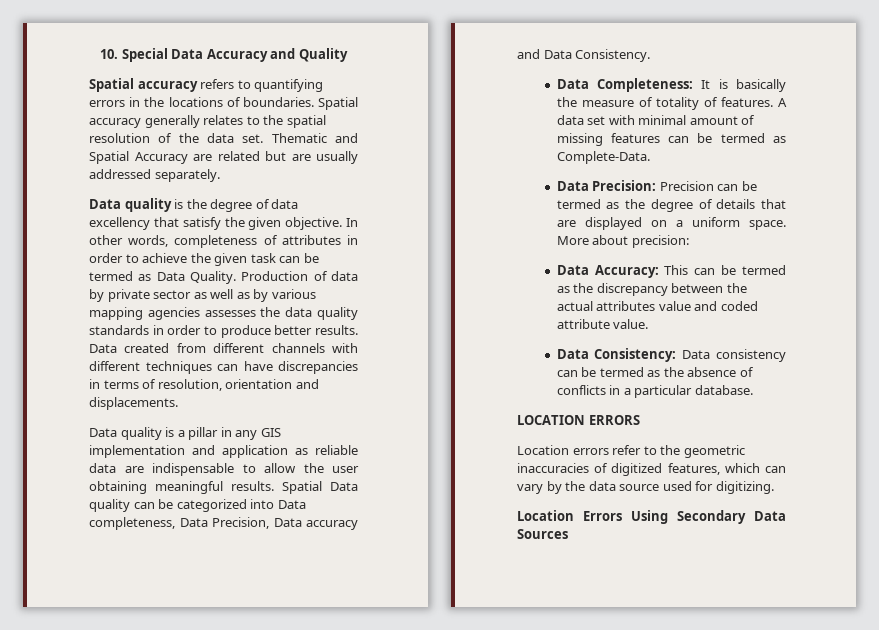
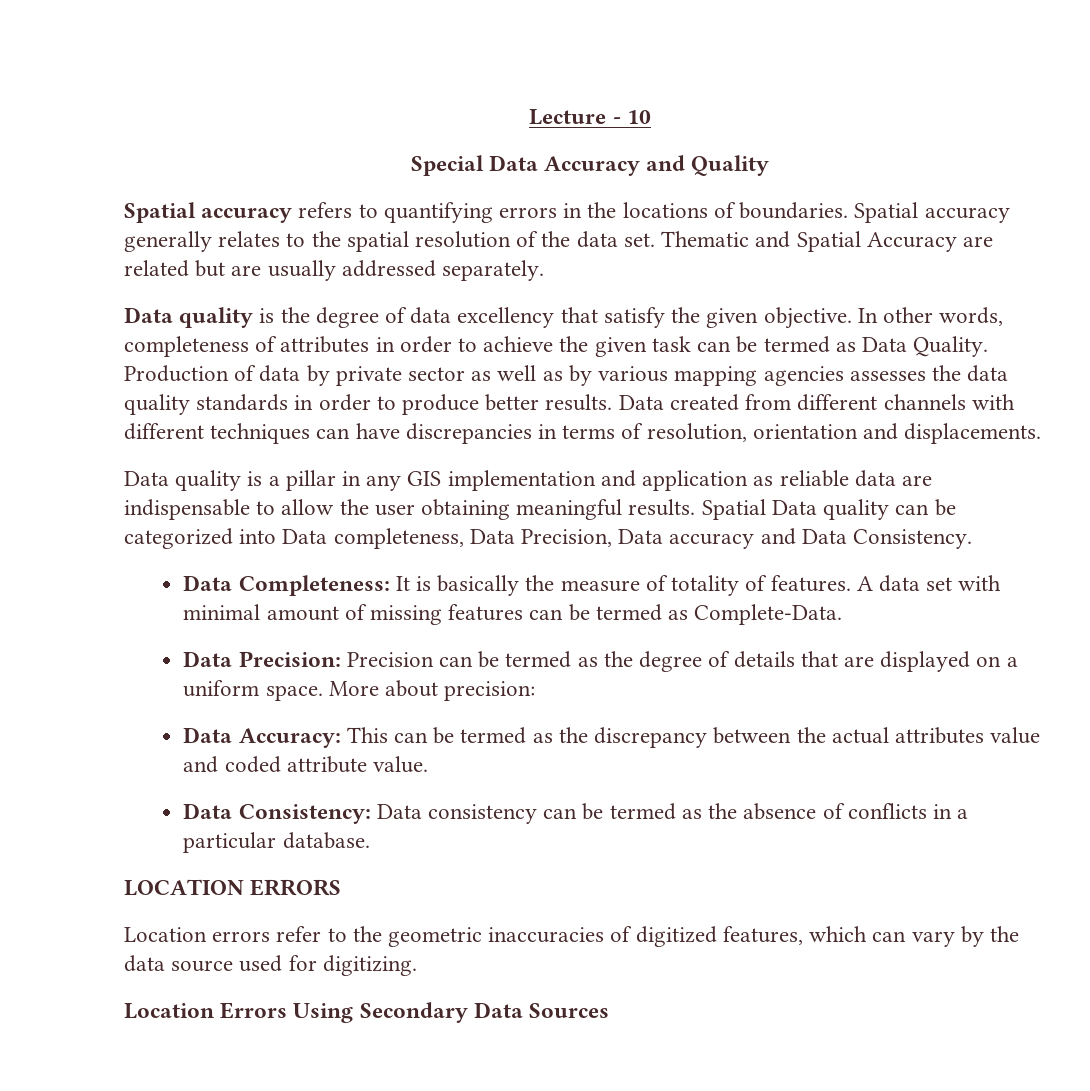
- 10. Special Data Accuracy and Quality
+ Lecture - 10
+ Special Data Accuracy and Quality

